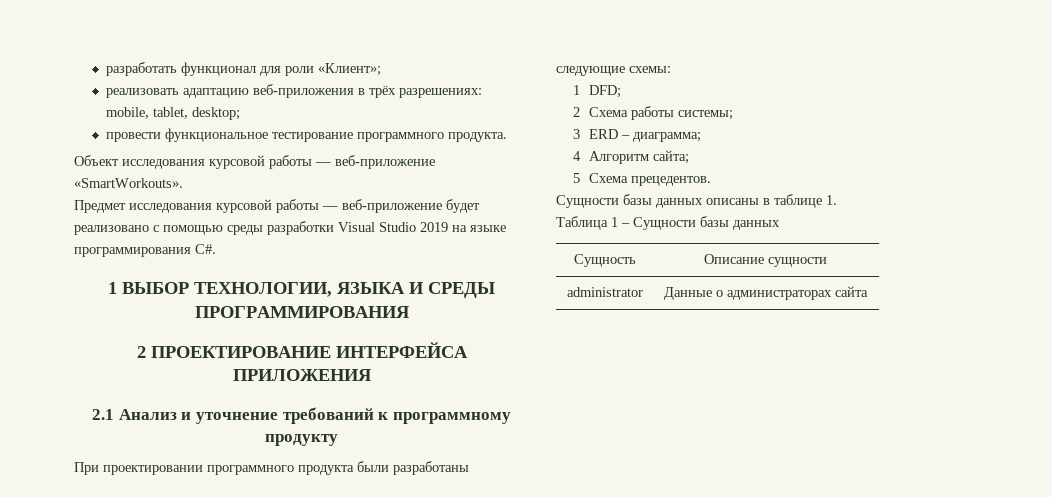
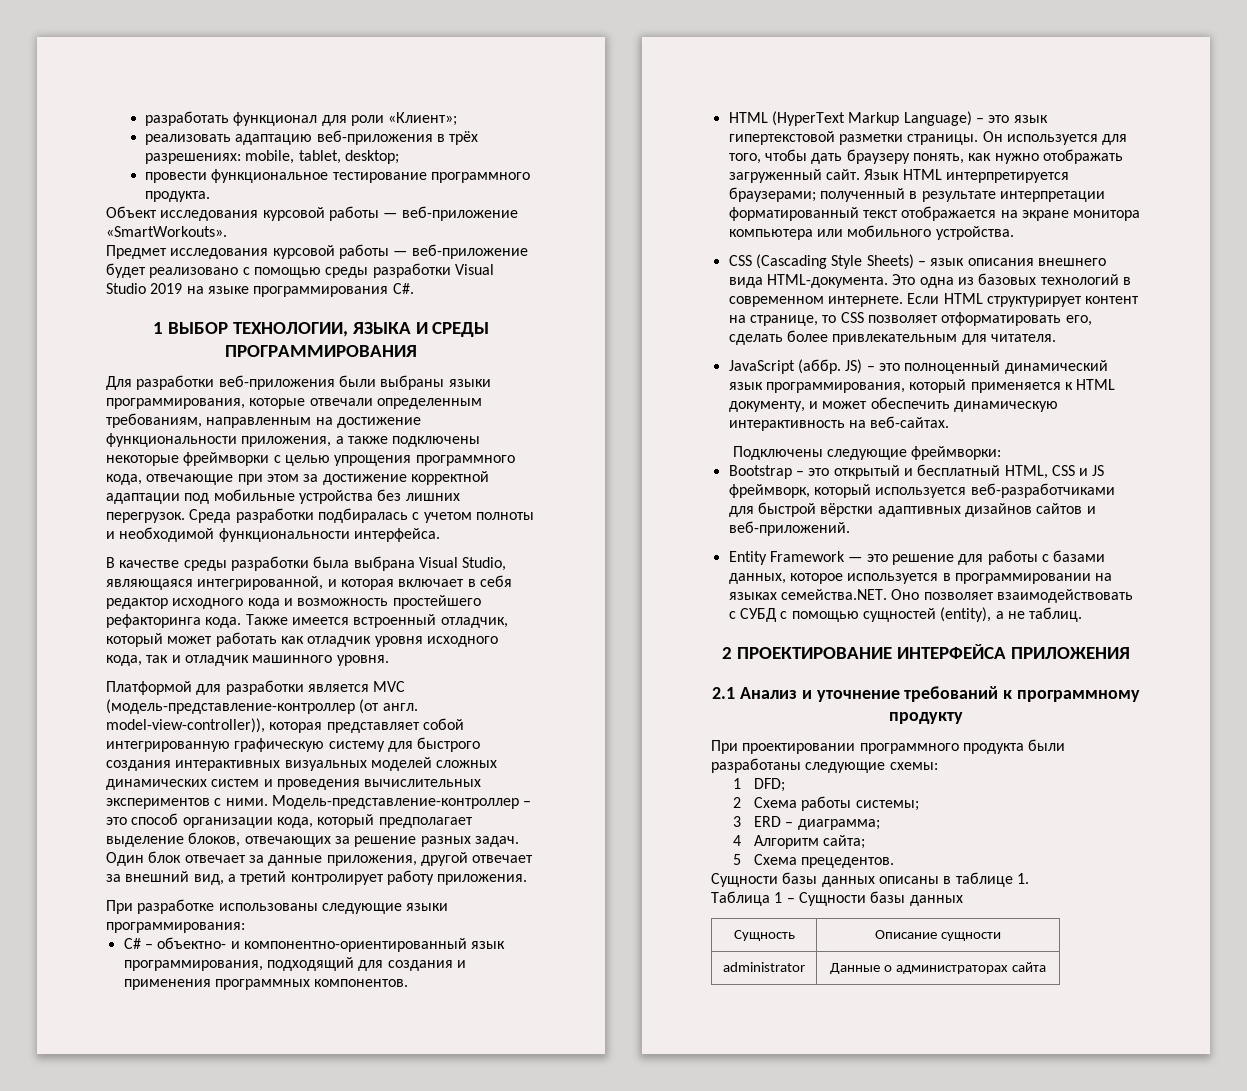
+ Для разработки веб-приложения были выбраны языки программирования, которые отвечали определенным требованиям, направленным на достижение функциональности приложения, а также подключены некоторые фреймворки с целью упрощения программного кода, отвечающие при этом за достижение корректной адаптации под мобильные устройства без лишних перегрузок. Среда разработки подбиралась с учетом полноты и необходимой функциональности интерфейса.
+ В качестве среды разработки была выбрана Visual Studio, являющаяся интегрированной, и которая включает в себя редактор исходного кода и возможность простейшего рефакторинга кода. Также имеется встроенный отладчик, который может работать как отладчик уровня исходного кода, так и отладчик машинного уровня.
+ Платформой для разработки является MVC (модель-представление-контроллер (от англ. model-view-controller)), которая представляет собой интегрированную графическую систему для быстрого создания интерактивных визуальных моделей сложных динамических систем и проведения вычислительных экспериментов с ними. Модель-представление-контроллер – это способ организации кода, который предполагает выделение блоков, отвечающих за решение разных задач. Один блок отвечает за данные приложения, другой отвечает за внешний вид, а третий контролирует работу приложения.
+ При разработке использованы следующие языки программирования:
+ C# – объектно- и компонентно-ориентированный язык программирования, подходящий для создания и применения программных компонентов.
+ HTML (HyperText Markup Language) – это язык гипертекстовой разметки страницы. Он используется для того, чтобы дать браузеру понять, как нужно отображать загруженный сайт. Язык HTML интерпретируется браузерами; полученный в результате интерпретации форматированный текст отображается на экране монитора компьютера или мобильного устройства.
+ CSS (Cascading Style Sheets) – язык описания внешнего вида HTML-документа. Это одна из базовых технологий в современном интернете. Если HTML структурирует контент на странице, то CSS позволяет отформатировать его, сделать более привлекательным для читателя.
+ JavaScript (аббр. JS) – это полноценный динамический язык программирования, который применяется к HTML документу, и может обеспечить динамическую интерактивность на веб-сайтах.
+ Подключены следующие фреймворки:
+ Bootstrap – это открытый и бесплатный HTML, CSS и JS фреймворк, который используется веб-разработчиками для быстрой вёрстки адаптивных дизайнов сайтов и веб-приложений.
+ Entity Framework — это решение для работы с базами данных, которое используется в программировании на языках семейства.NET. Оно позволяет взаимодействовать с СУБД с помощью сущностей (entity), а не таблиц.

